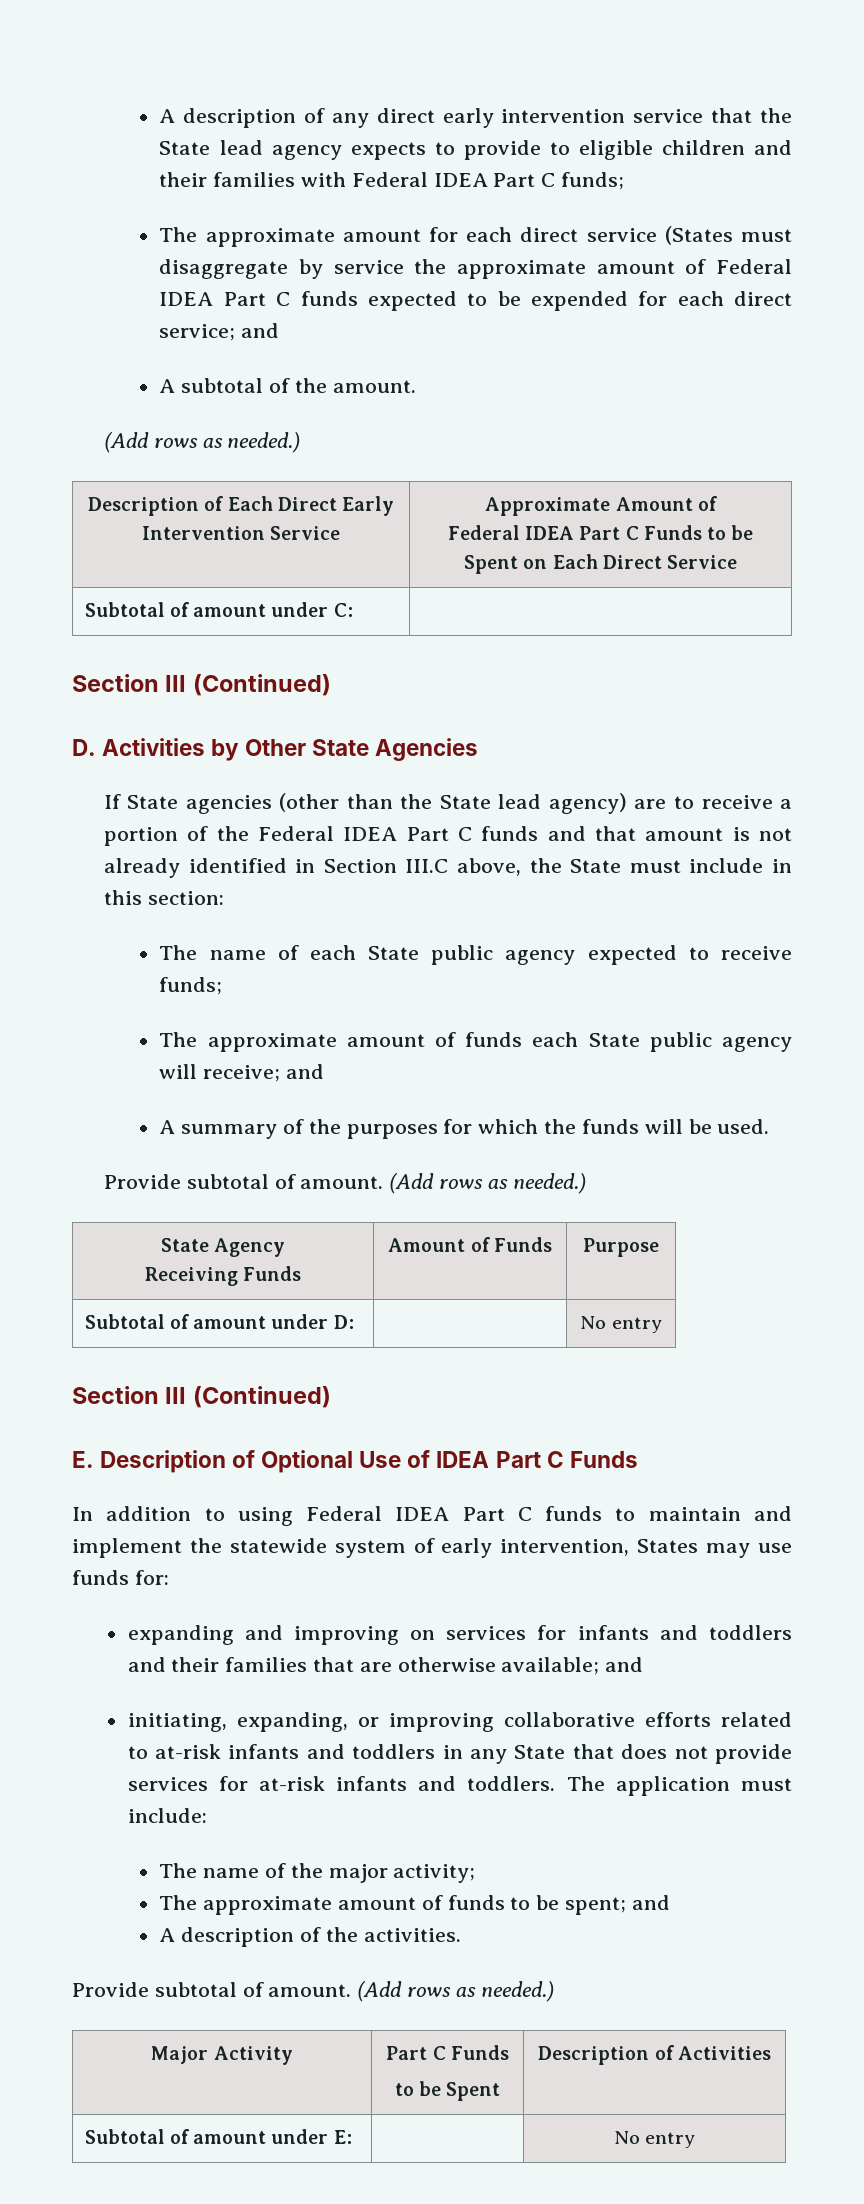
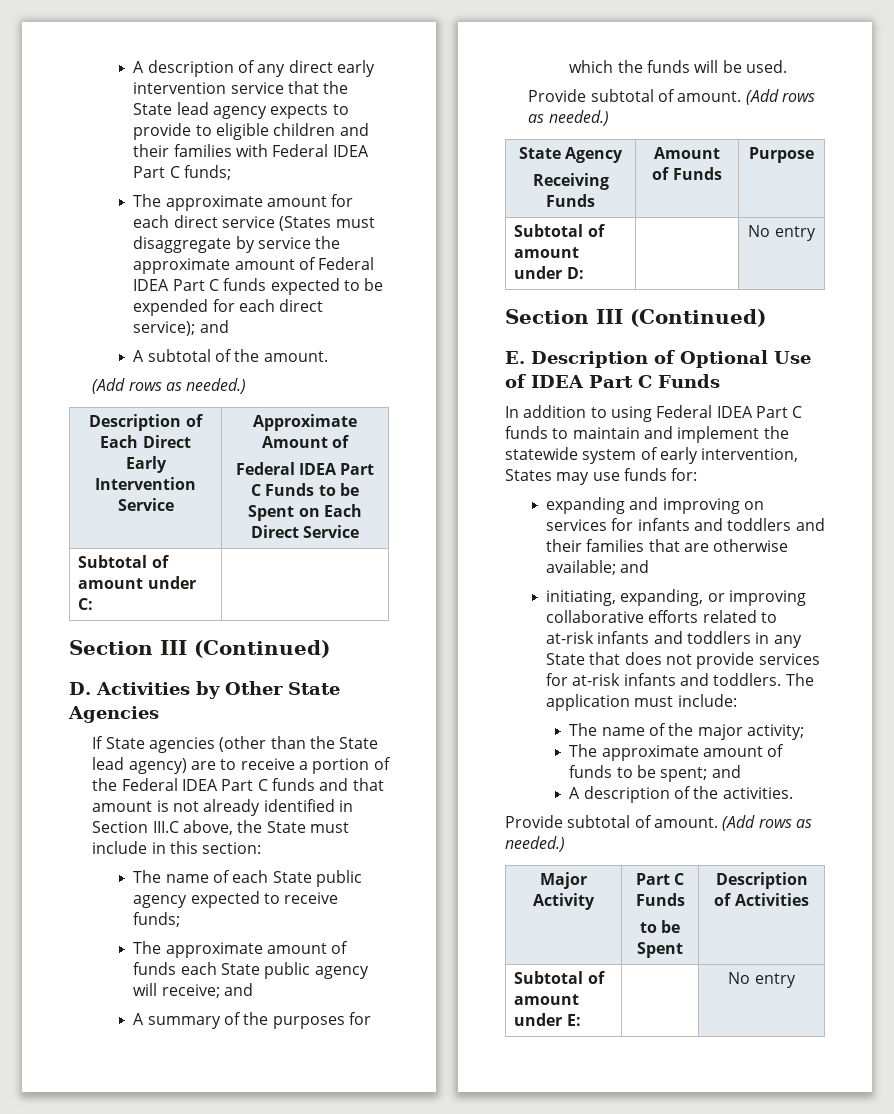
- The approximate amount for each direct service (States must disaggregate by service the approximate amount of Federal IDEA Part C funds expected to be expended for each direct service; and
+ The approximate amount for each direct service (States must disaggregate by service the approximate amount of Federal IDEA Part C funds expected to be expended for each direct service); and

